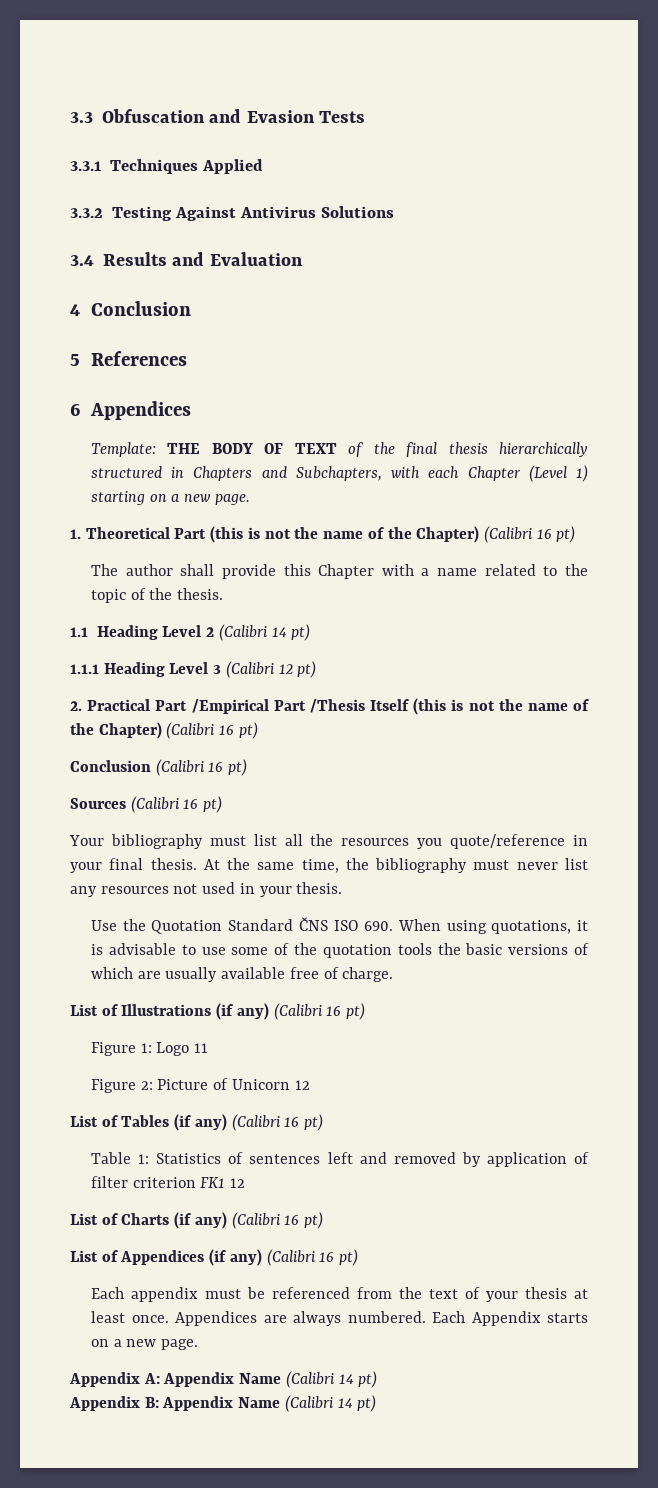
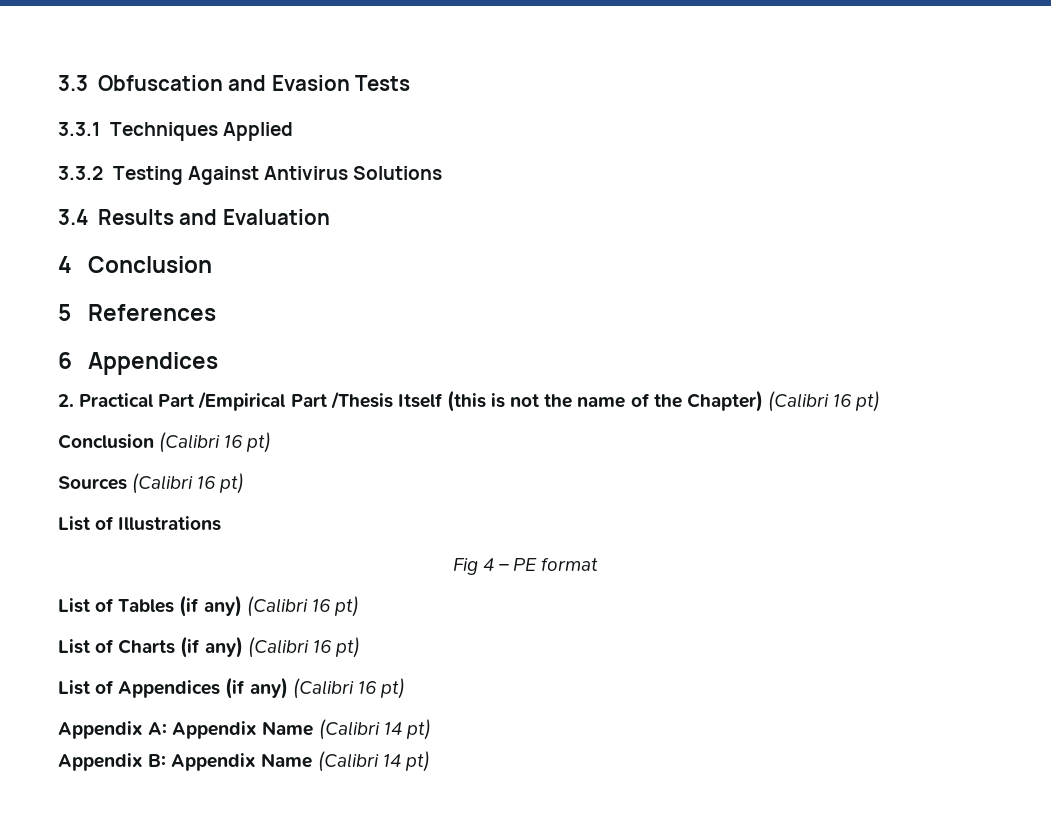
- Template: THE BODY OF TEXT of the final thesis hierarchically structured in Chapters and Subchapters, with each Chapter (Level 1) starting on a new page.
- 1. Theoretical Part (this is not the name of the Chapter) (Calibri 16 pt)
- The author shall provide this Chapter with a name related to the topic of the thesis.
- 1.1 Heading Level 2 (Calibri 14 pt)
- 1.1.1 Heading Level 3 (Calibri 12 pt)
- Your bibliography must list all the resources you quote/reference in your final thesis. At the same time, the bibliography must never list any resources not used in your thesis.
- Use the Quotation Standard ČNS ISO 690. When using quotations, it is advisable to use some of the quotation tools the basic versions of which are usually available free of charge.
- List of Illustrations (if any) (Calibri 16 pt)
- Figure 1: Logo 11
- Figure 2: Picture of Unicorn 12
+ List of Illustrations
+ Fig 4 – PE format
- Table 1: Statistics of sentences left and removed by application of filter criterion FK1 12
- Each appendix must be referenced from the text of your thesis at least once. Appendices are always numbered. Each Appendix starts on a new page.

